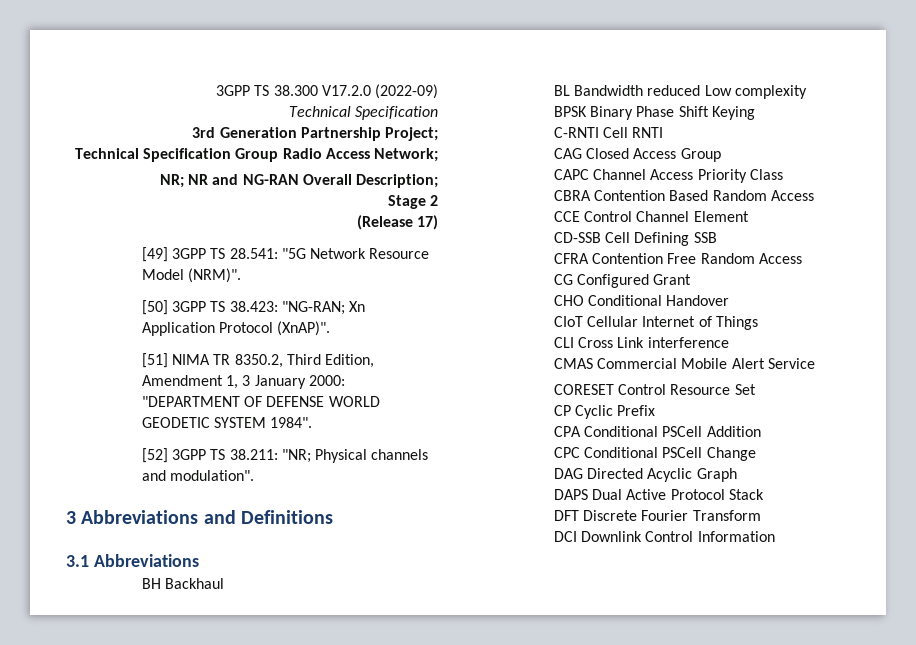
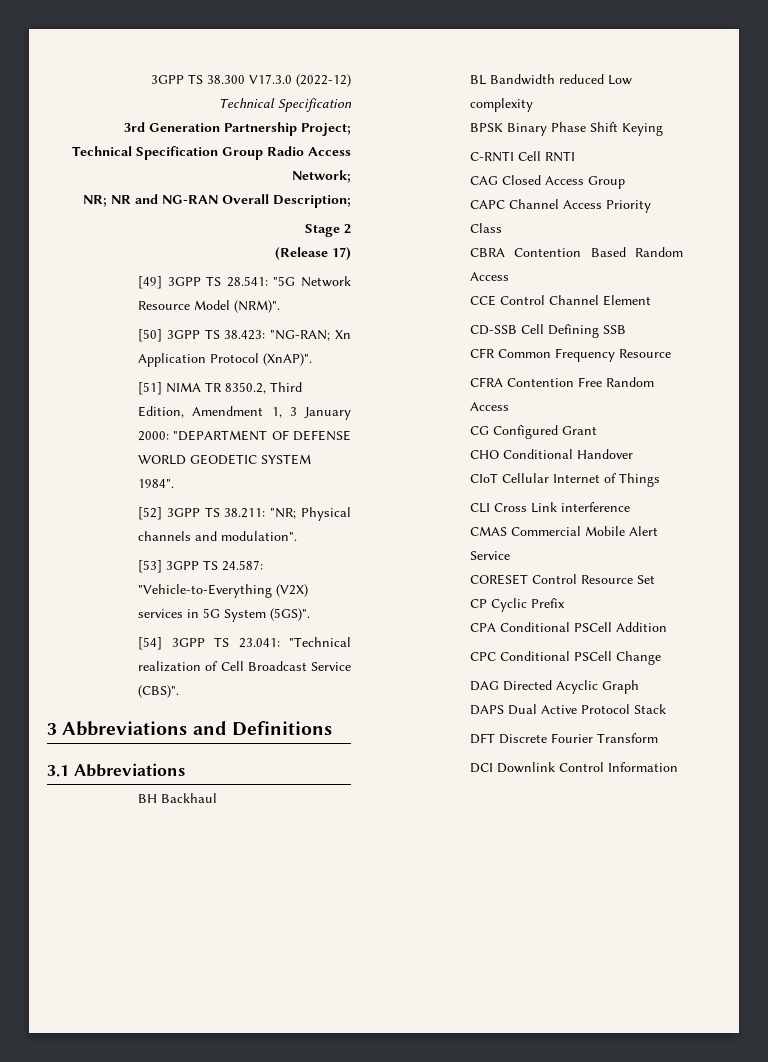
- 3GPP TS 38.300 V17.2.0 (2022-09)
+ 3GPP TS 38.300 V17.3.0 (2022-12)
+ [53] 3GPP TS 24.587: "Vehicle-to-Everything (V2X) services in 5G System (5GS)".
+ [54] 3GPP TS 23.041: "Technical realization of Cell Broadcast Service (CBS)".
+ CFR Common Frequency Resource

